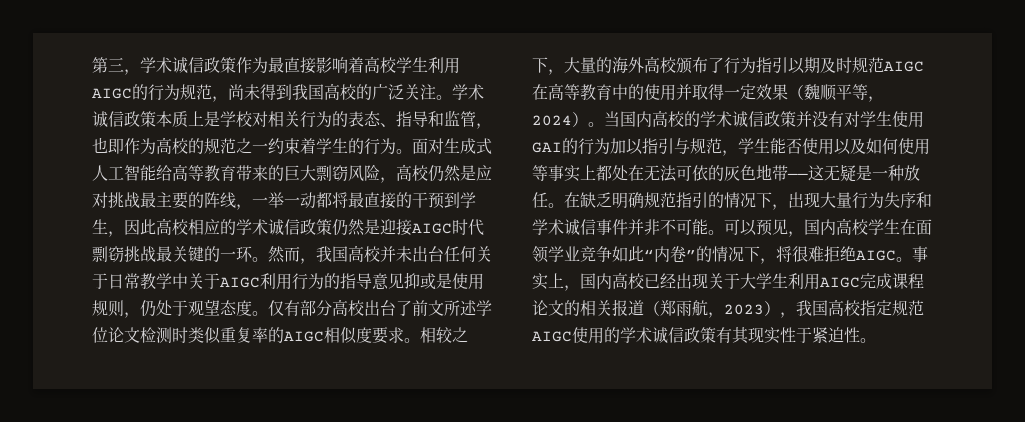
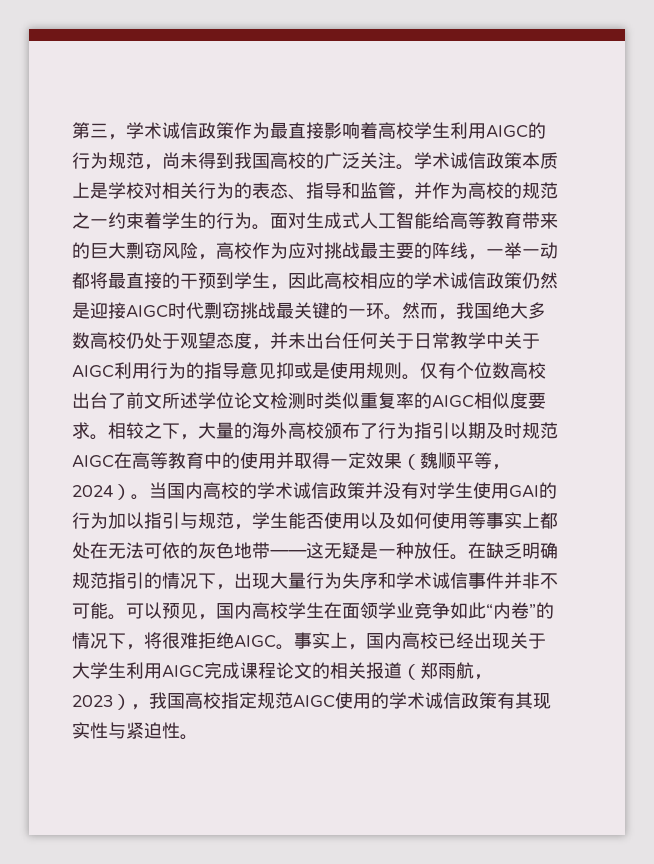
- 学术诚信政策本质上是学校对相关行为的表态、指导和监管，也即作为高校的规范之一约束着学生的行为。
+ 学术诚信政策本质上是学校对相关行为的表态、指导和监管，并作为高校的规范之一约束着学生的行为。
- 面对生成式人工智能给高等教育带来的巨大剽窃风险，高校仍然是应对挑战最主要的阵线，一举一动都将最直接的干预到学生，因此高校相应的学术诚信政策仍然是迎接AIGC时代剽窃挑战最关键的一环。
+ 面对生成式人工智能给高等教育带来的巨大剽窃风险，高校作为应对挑战最主要的阵线，一举一动都将最直接的干预到学生，因此高校相应的学术诚信政策仍然是迎接AIGC时代剽窃挑战最关键的一环。
- 然而，我国高校并未出台任何关于日常教学中关于AIGC利用行为的指导意见抑或是使用规则，仍处于观望态度。仅有部分高校出台了前文所述学位论文检测时类似重复率的AIGC相似度要求。
+ 然而，我国绝大多数高校仍处于观望态度，并未出台任何关于日常教学中关于AIGC利用行为的指导意见抑或是使用规则。仅有个位数高校出台了前文所述学位论文检测时类似重复率的AIGC相似度要求。
- 事实上，国内高校已经出现关于大学生利用AIGC完成课程论文的相关报道（郑雨航，2023），我国高校指定规范AIGC使用的学术诚信政策有其现实性于紧迫性。
+ 事实上，国内高校已经出现关于大学生利用AIGC完成课程论文的相关报道（郑雨航，2023），我国高校指定规范AIGC使用的学术诚信政策有其现实性与紧迫性。

